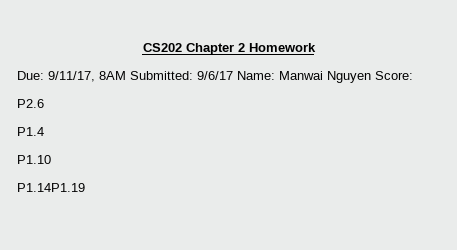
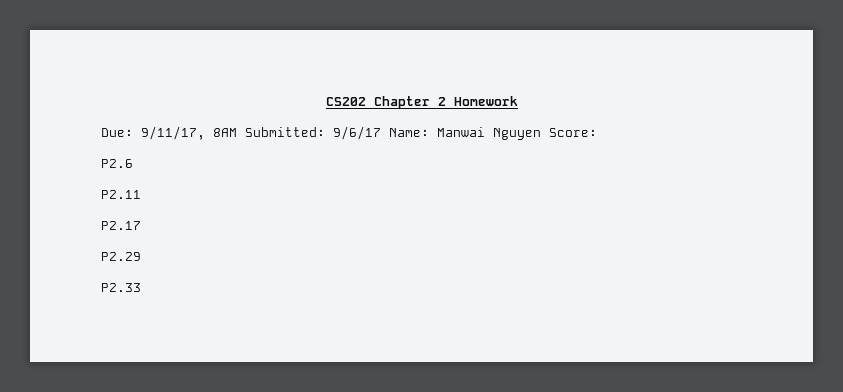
- P1.4
- P1.10
- P1.14P1.19
+ P2.11
+ P2.17
+ P2.29
+ P2.33

